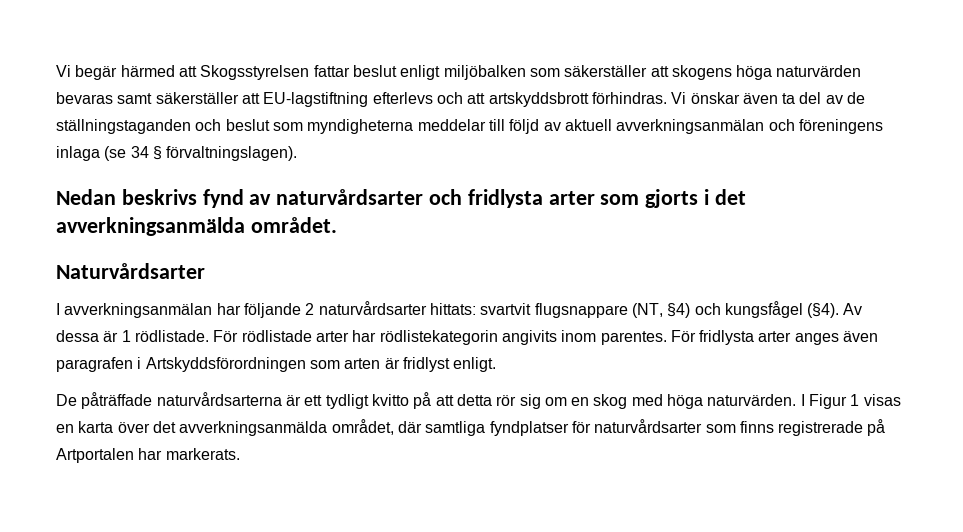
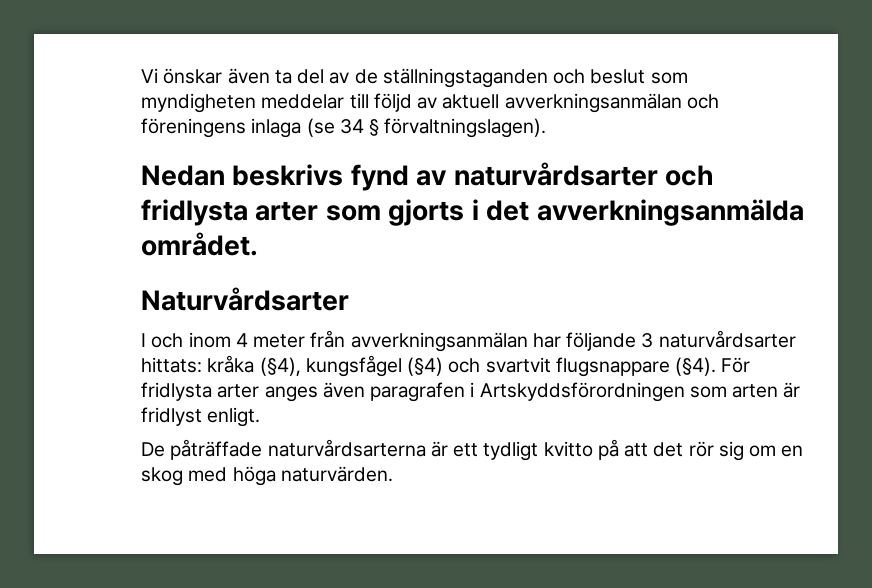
- Vi begär härmed att Skogsstyrelsen fattar beslut enligt miljöbalken som säkerställer att skogens höga naturvärden bevaras samt säkerställer att EU-lagstiftning efterlevs och att artskyddsbrott förhindras. Vi önskar även ta del av de ställningstaganden och beslut som myndigheterna meddelar till följd av aktuell avverkningsanmälan och föreningens inlaga (se 34 § förvaltningslagen).
+ Vi önskar även ta del av de ställningstaganden och beslut som myndigheten meddelar till följd av aktuell avverkningsanmälan och föreningens inlaga (se 34 § förvaltningslagen).
- I avverkningsanmälan har följande 2 naturvårdsarter hittats: svartvit flugsnappare (NT, §4) och kungsfågel (§4). Av dessa är 1 rödlistade. För rödlistade arter har rödlistekategorin angivits inom parentes.
+ I och inom 4 meter från avverkningsanmälan har följande 3 naturvårdsarter hittats: kråka (§4), kungsfågel (§4) och svartvit flugsnappare (§4).
- De påträffade naturvårdsarterna är ett tydligt kvitto på att detta rör sig om en skog med höga naturvärden. I Figur 1 visas en karta över det avverkningsanmälda området, där samtliga fyndplatser för naturvårdsarter som finns registrerade på Artportalen har markerats.
+ De påträffade naturvårdsarterna är ett tydligt kvitto på att det rör sig om en skog med höga naturvärden.

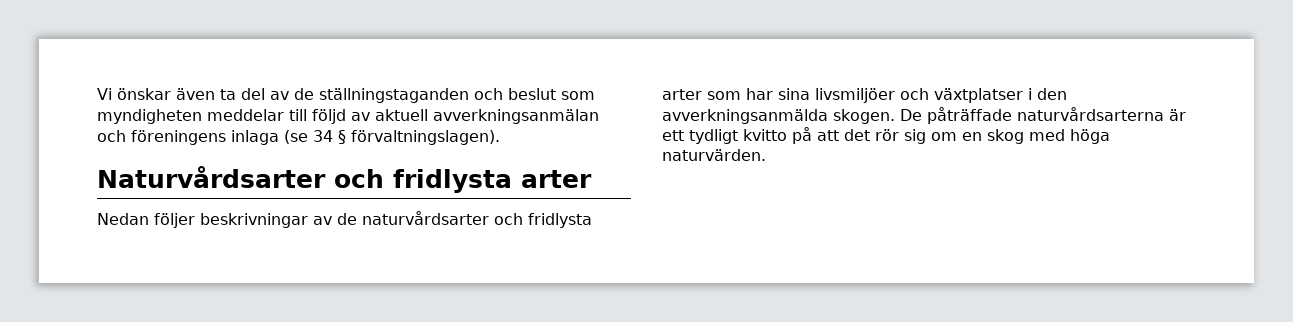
- Nedan beskrivs fynd av naturvårdsarter och fridlysta arter som gjorts i det avverkningsanmälda området.
- Naturvårdsarter
- I och inom 4 meter från avverkningsanmälan har följande 3 naturvårdsarter hittats: kråka (§4), kungsfågel (§4) och svartvit flugsnappare (§4). För fridlysta arter anges även paragrafen i Artskyddsförordningen som arten är fridlyst enligt.
- De påträffade naturvårdsarterna är ett tydligt kvitto på att det rör sig om en skog med höga naturvärden.
+ Naturvårdsarter och fridlysta arter
+ Nedan följer beskrivningar av de naturvårdsarter och fridlysta arter som har sina livsmiljöer och växtplatser i den avverkningsanmälda skogen. De påträffade naturvårdsarterna är ett tydligt kvitto på att det rör sig om en skog med höga naturvärden.

